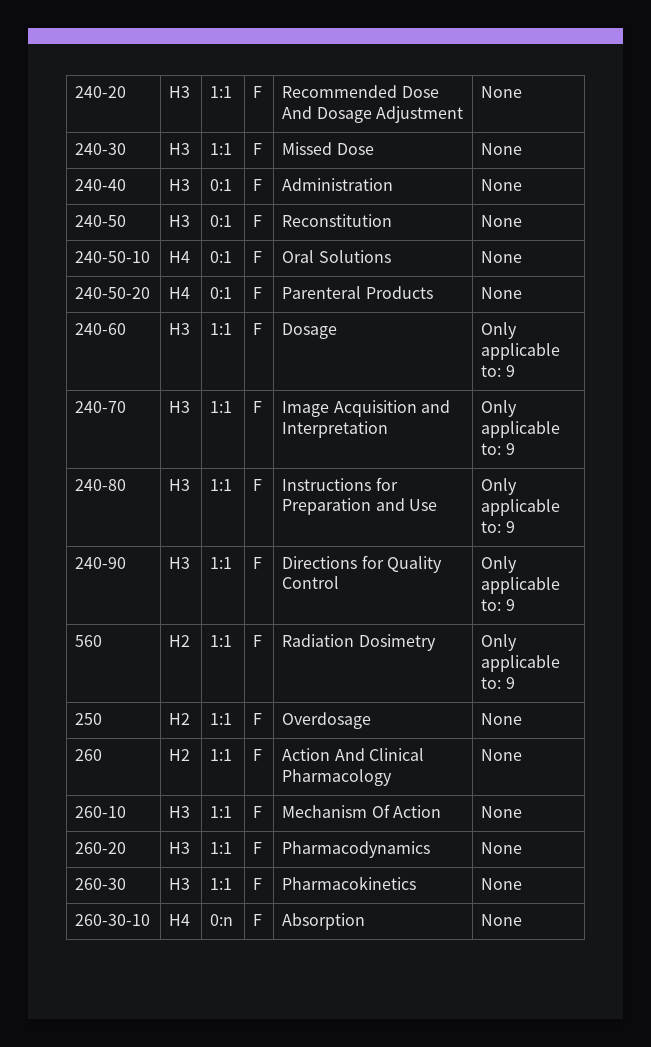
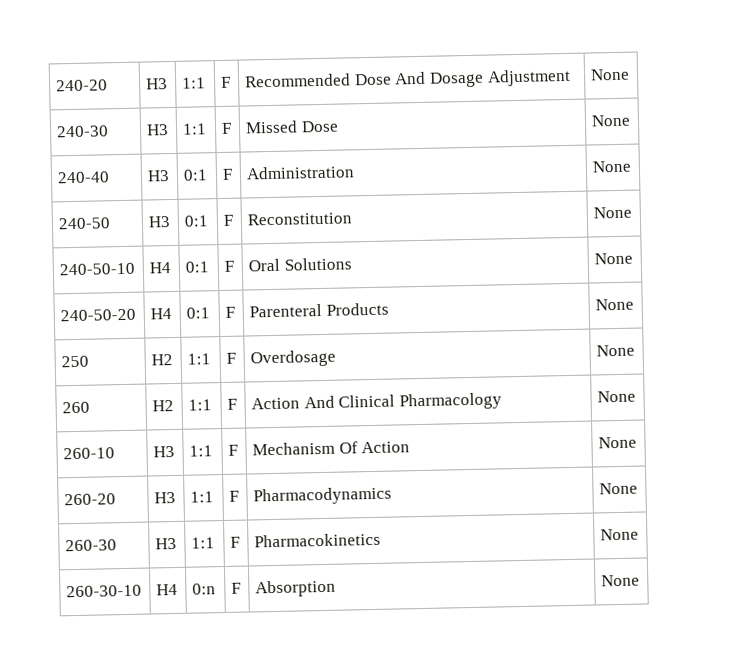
- 240-60 | H3 | 1:1 | F | Dosage | Only applicable to: 9
- 240-70 | H3 | 1:1 | F | Image Acquisition and Interpretation | Only applicable to: 9
- 240-80 | H3 | 1:1 | F | Instructions for Preparation and Use | Only applicable to: 9
- 240-90 | H3 | 1:1 | F | Directions for Quality Control | Only applicable to: 9
- 560 | H2 | 1:1 | F | Radiation Dosimetry | Only applicable to: 9

